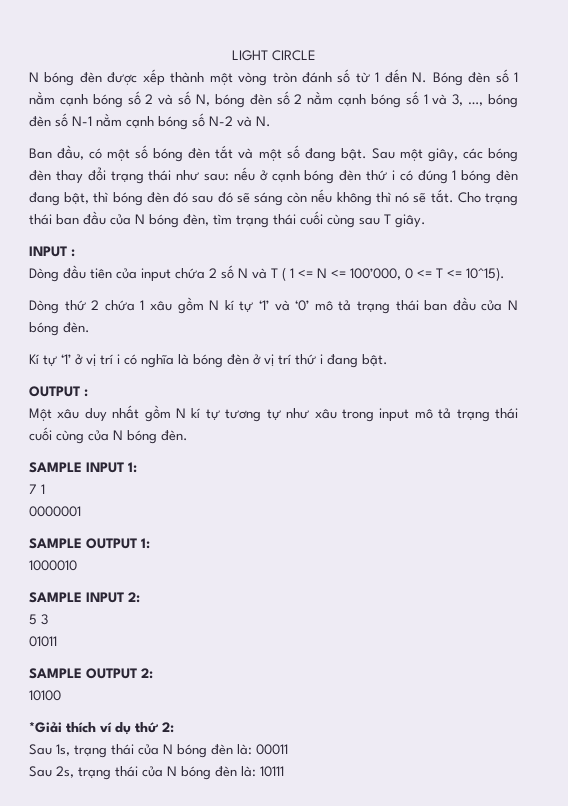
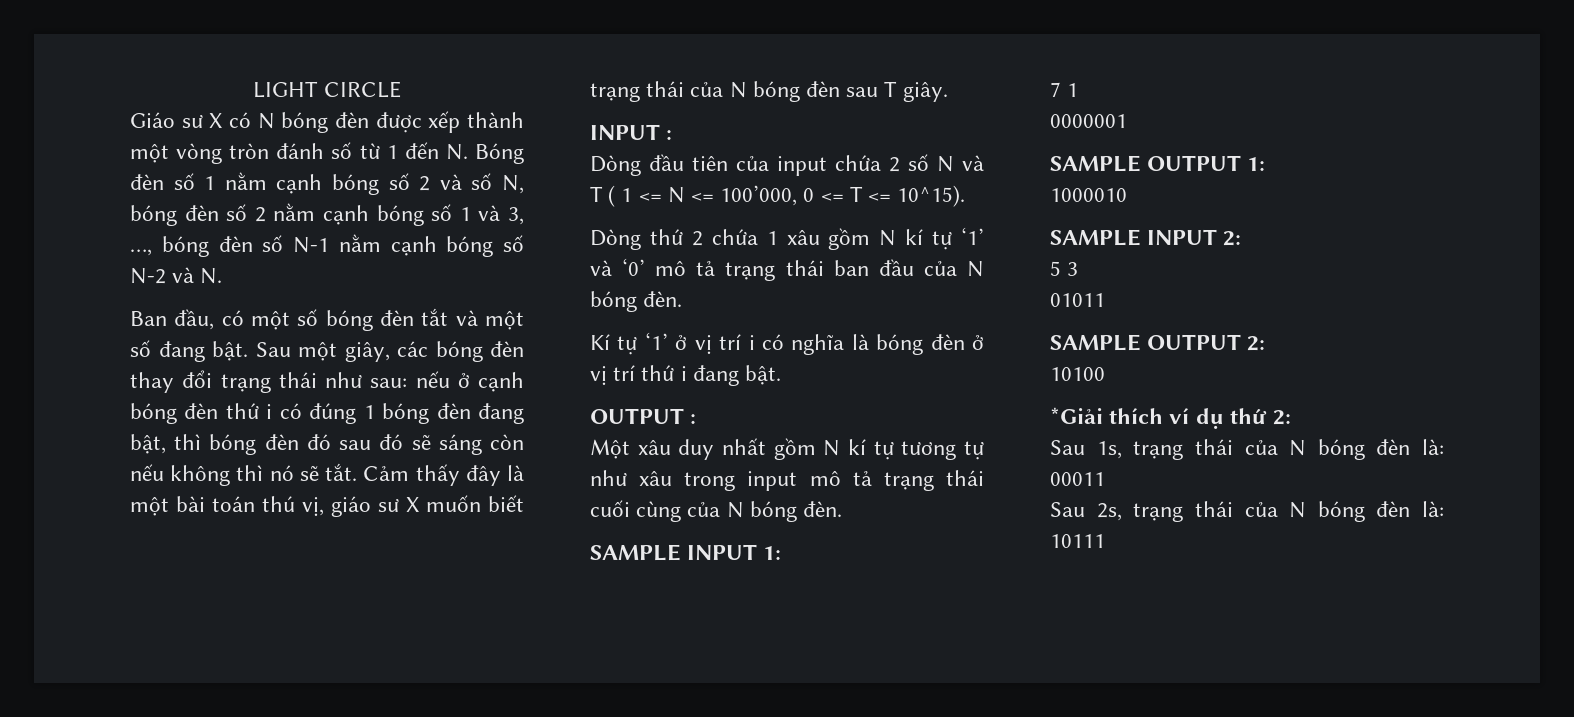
- N bóng đèn được xếp thành một vòng tròn đánh số từ 1 đến N. Bóng đèn số 1 nằm cạnh bóng số 2 và số N, bóng đèn số 2 nằm cạnh bóng số 1 và 3, …, bóng đèn số N-1 nằm cạnh bóng số N-2 và N.
+ Giáo sư X có N bóng đèn được xếp thành một vòng tròn đánh số từ 1 đến N. Bóng đèn số 1 nằm cạnh bóng số 2 và số N, bóng đèn số 2 nằm cạnh bóng số 1 và 3, …, bóng đèn số N-1 nằm cạnh bóng số N-2 và N.
- Cho trạng thái ban đầu của N bóng đèn, tìm trạng thái cuối cùng sau T giây.
+ Cảm thấy đây là một bài toán thú vị, giáo sư X muốn biết trạng thái của N bóng đèn sau T giây.

